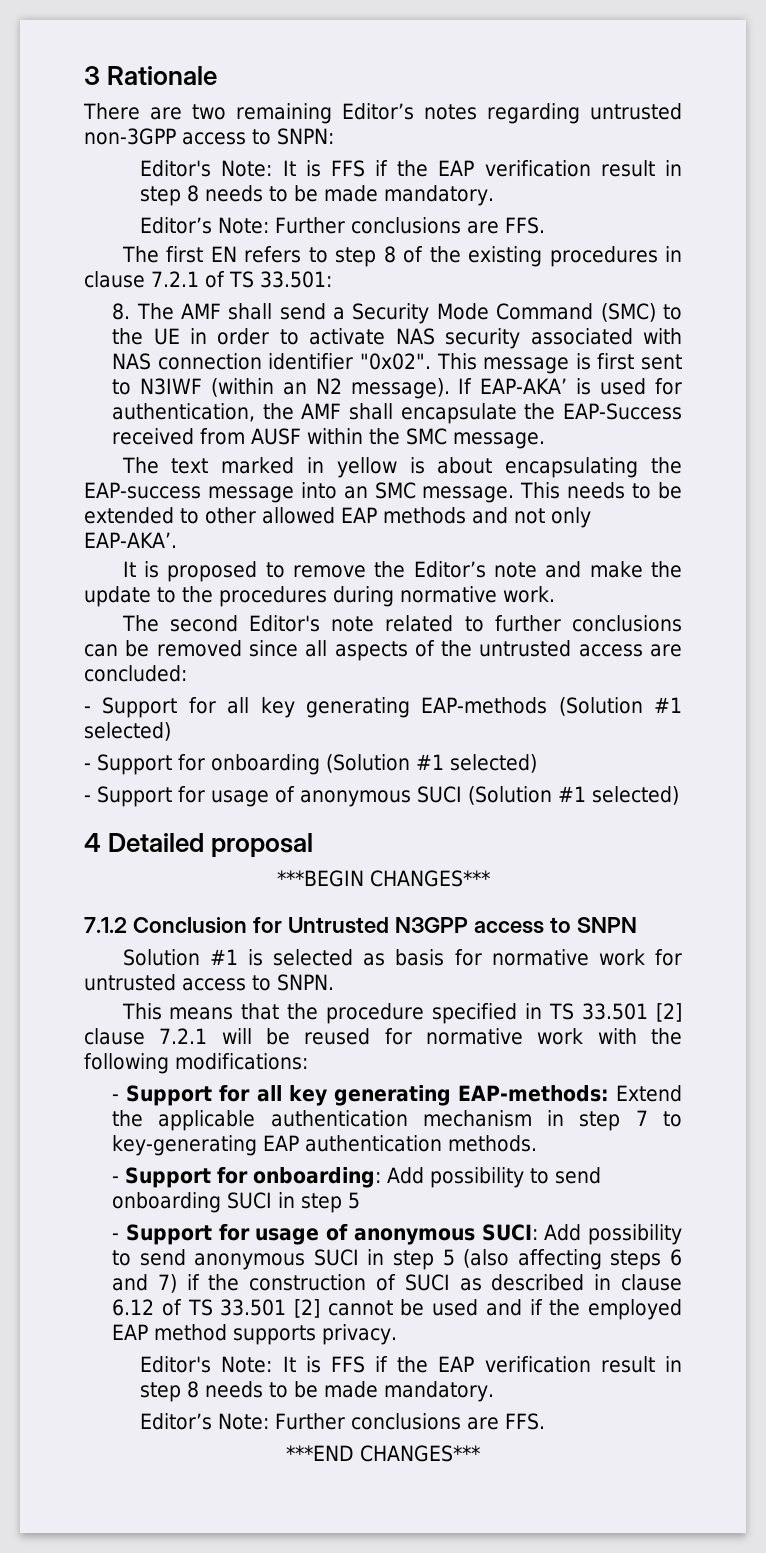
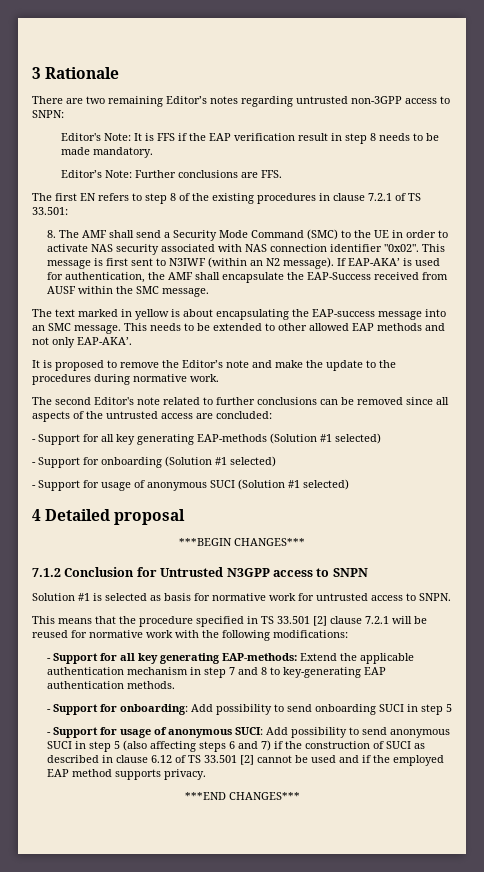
- - Support for all key generating EAP-methods: Extend the applicable authentication mechanism in step 7 to key-generating EAP authentication methods.
+ - Support for all key generating EAP-methods: Extend the applicable authentication mechanism in step 7 and 8 to key-generating EAP authentication methods.
  - Support for usage of anonymous SUCI: Add possibility to send anonymous SUCI in step 5 (also affecting steps 6 and 7) if the construction of SUCI as described in clause 6.12 of TS 33.501 [2] cannot be used and if the employed EAP method supports privacy.
- Editor's Note: It is FFS if the EAP verification result in step 8 needs to be made mandatory.
- Editor’s Note: Further conclusions are FFS.

